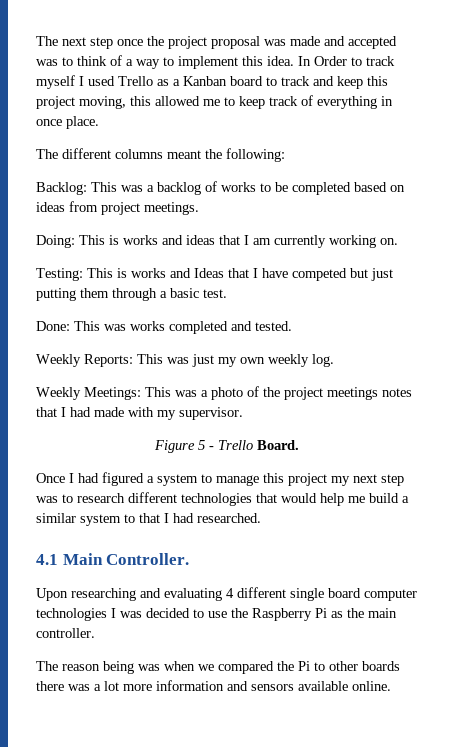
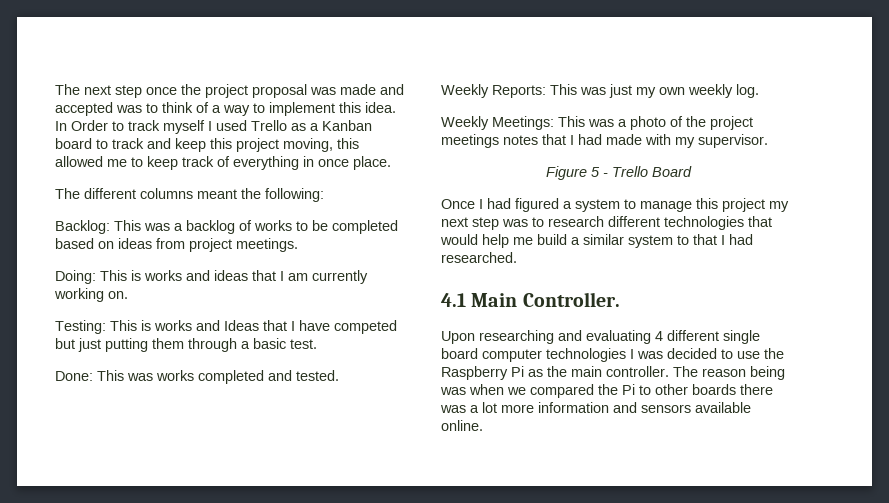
- Figure 5 - Trello Board.
+ Figure 5 - Trello Board
- Upon researching and evaluating 4 different single board computer technologies I was decided to use the Raspberry Pi as the main controller.
- The reason being was when we compared the Pi to other boards there was a lot more information and sensors available online.
+ Upon researching and evaluating 4 different single board computer technologies I was decided to use the Raspberry Pi as the main controller. The reason being was when we compared the Pi to other boards there was a lot more information and sensors available online.

